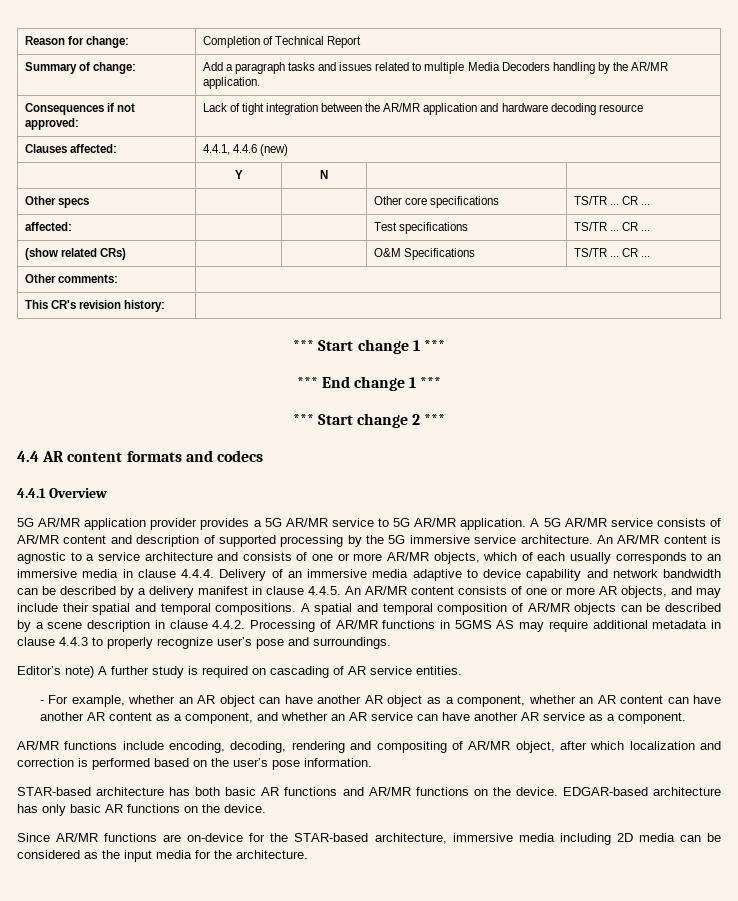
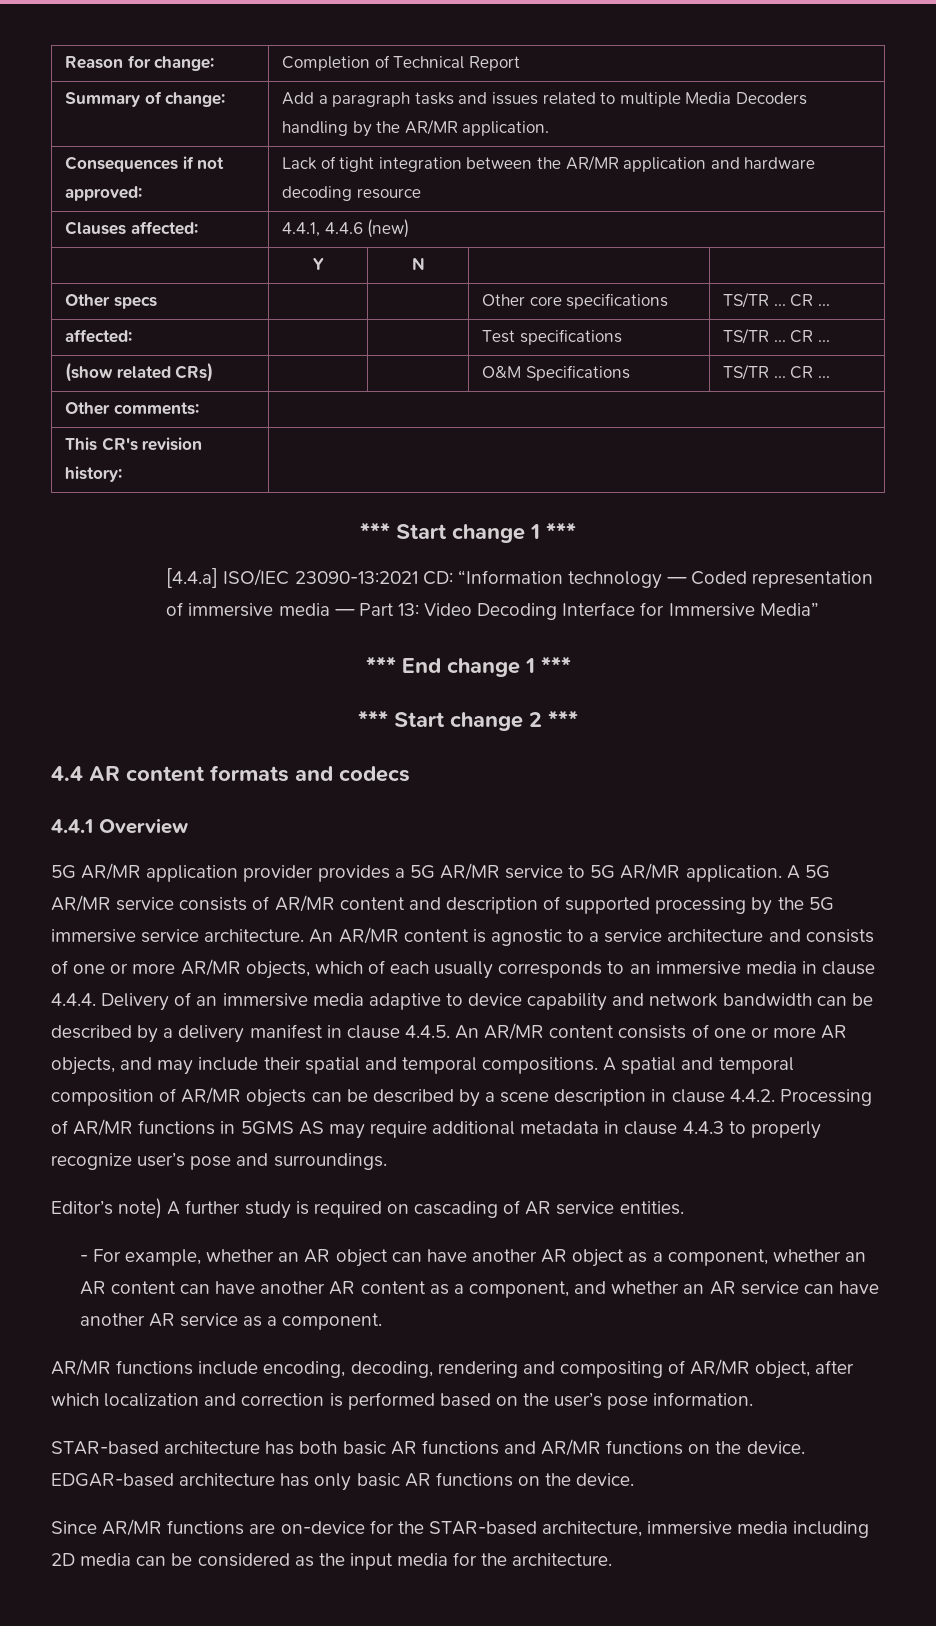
+ [4.4.a] ISO/IEC 23090-13:2021 CD: “Information technology — Coded representation of immersive media — Part 13: Video Decoding Interface for Immersive Media”

